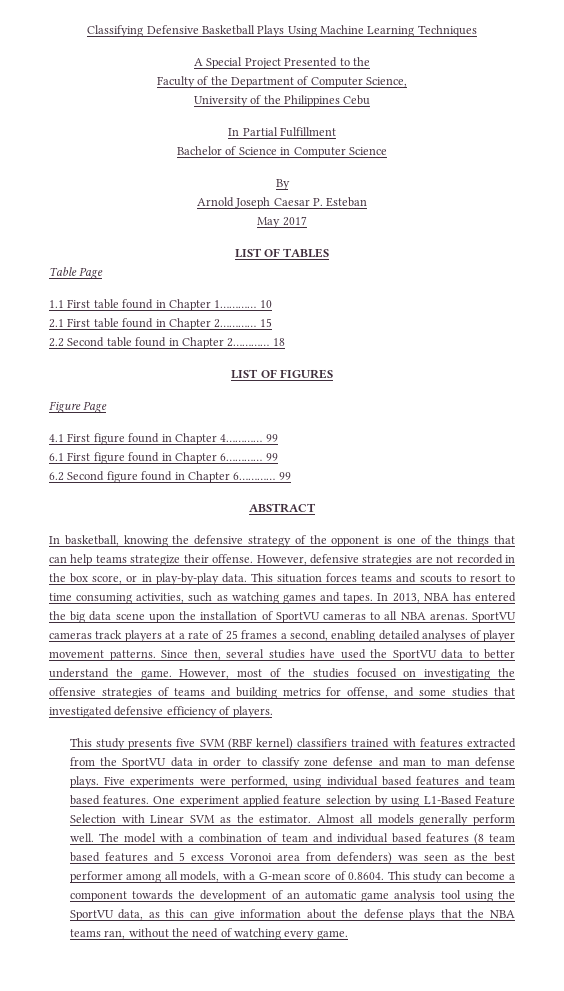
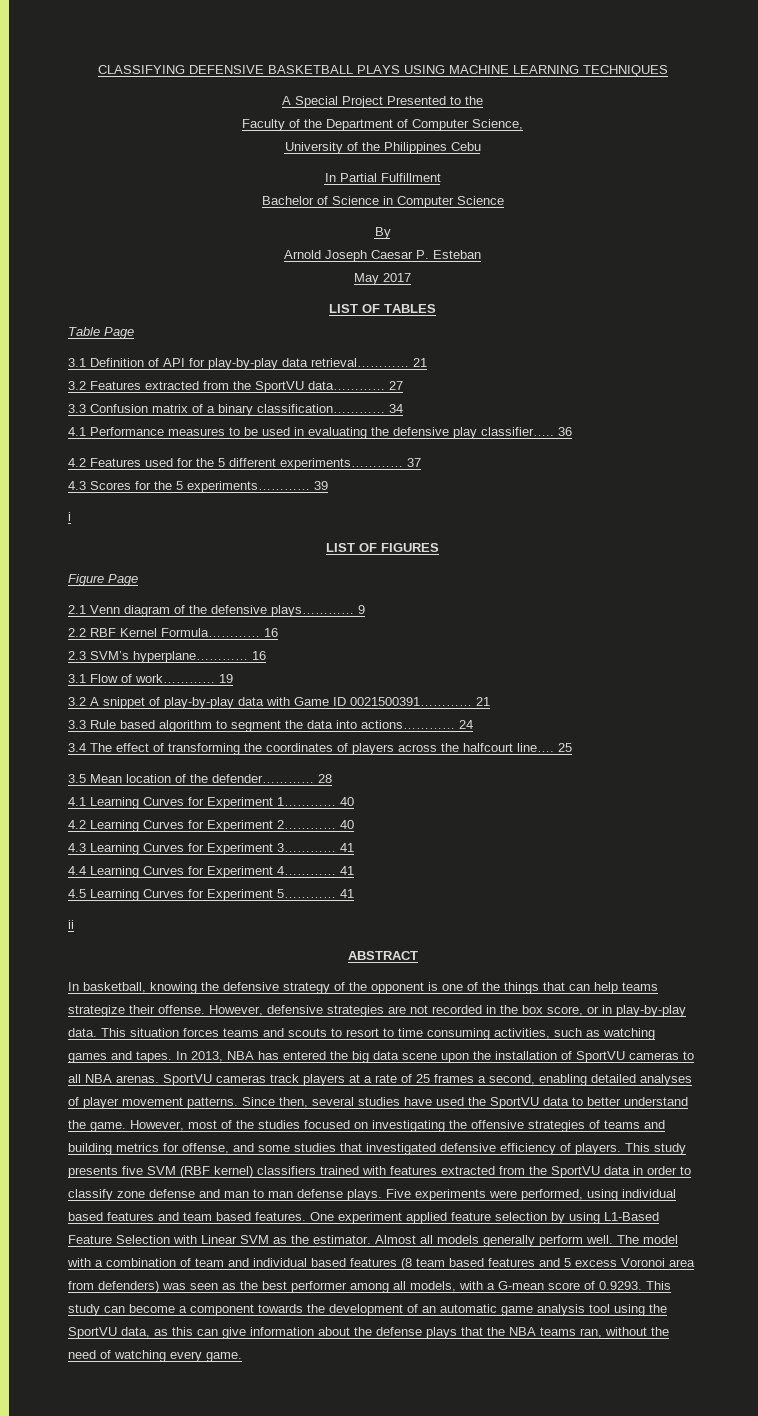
- Classifying Defensive Basketball Plays Using Machine Learning Techniques
+ CLASSIFYING DEFENSIVE BASKETBALL PLAYS USING MACHINE LEARNING TECHNIQUES
- 1.1 First table found in Chapter 1………… 10
- 2.1 First table found in Chapter 2………… 15
- 2.2 Second table found in Chapter 2………… 18
+ 3.1 Definition of API for play-by-play data retrieval………… 21
+ 3.2 Features extracted from the SportVU data………… 27
+ 3.3 Confusion matrix of a binary classification………… 34
+ 4.1 Performance measures to be used in evaluating the defensive play classifier….. 36
+ 4.2 Features used for the 5 different experiments………… 37
+ 4.3 Scores for the 5 experiments………… 39
+ i
- 4.1 First figure found in Chapter 4………… 99
- 6.1 First figure found in Chapter 6………… 99
- 6.2 Second figure found in Chapter 6………… 99
+ 2.1 Venn diagram of the defensive plays………… 9
+ 2.2 RBF Kernel Formula………… 16
+ 2.3 SVM’s hyperplane………… 16
+ 3.1 Flow of work………… 19
+ 3.2 A snippet of play-by-play data with Game ID 0021500391………… 21
+ 3.3 Rule based algorithm to segment the data into actions………… 24
+ 3.4 The effect of transforming the coordinates of players across the halfcourt line…. 25
+ 3.5 Mean location of the defender………… 28
+ 4.1 Learning Curves for Experiment 1………… 40
+ 4.2 Learning Curves for Experiment 2………… 40
+ 4.3 Learning Curves for Experiment 3………… 41
+ 4.4 Learning Curves for Experiment 4………… 41
+ 4.5 Learning Curves for Experiment 5………… 41
+ ii
- However, most of the studies focused on investigating the offensive strategies of teams and building metrics for offense, and some studies that investigated defensive efficiency of players.
- This study presents five SVM (RBF kernel) classifiers trained with features extracted from the SportVU data in order to classify zone defense and man to man defense plays.
+ However, most of the studies focused on investigating the offensive strategies of teams and building metrics for offense, and some studies that investigated defensive efficiency of players. This study presents five SVM (RBF kernel) classifiers trained with features extracted from the SportVU data in order to classify zone defense and man to man defense plays.
- The model with a combination of team and individual based features (8 team based features and 5 excess Voronoi area from defenders) was seen as the best performer among all models, with a G-mean score of 0.8604. This study can become a component towards the development of an automatic game analysis tool using the SportVU data, as this can give information about the defense plays that the NBA teams ran, without the need of watching every game.
+ The model with a combination of team and individual based features (8 team based features and 5 excess Voronoi area from defenders) was seen as the best performer among all models, with a G-mean score of 0.9293. This study can become a component towards the development of an automatic game analysis tool using the SportVU data, as this can give information about the defense plays that the NBA teams ran, without the need of watching every game.

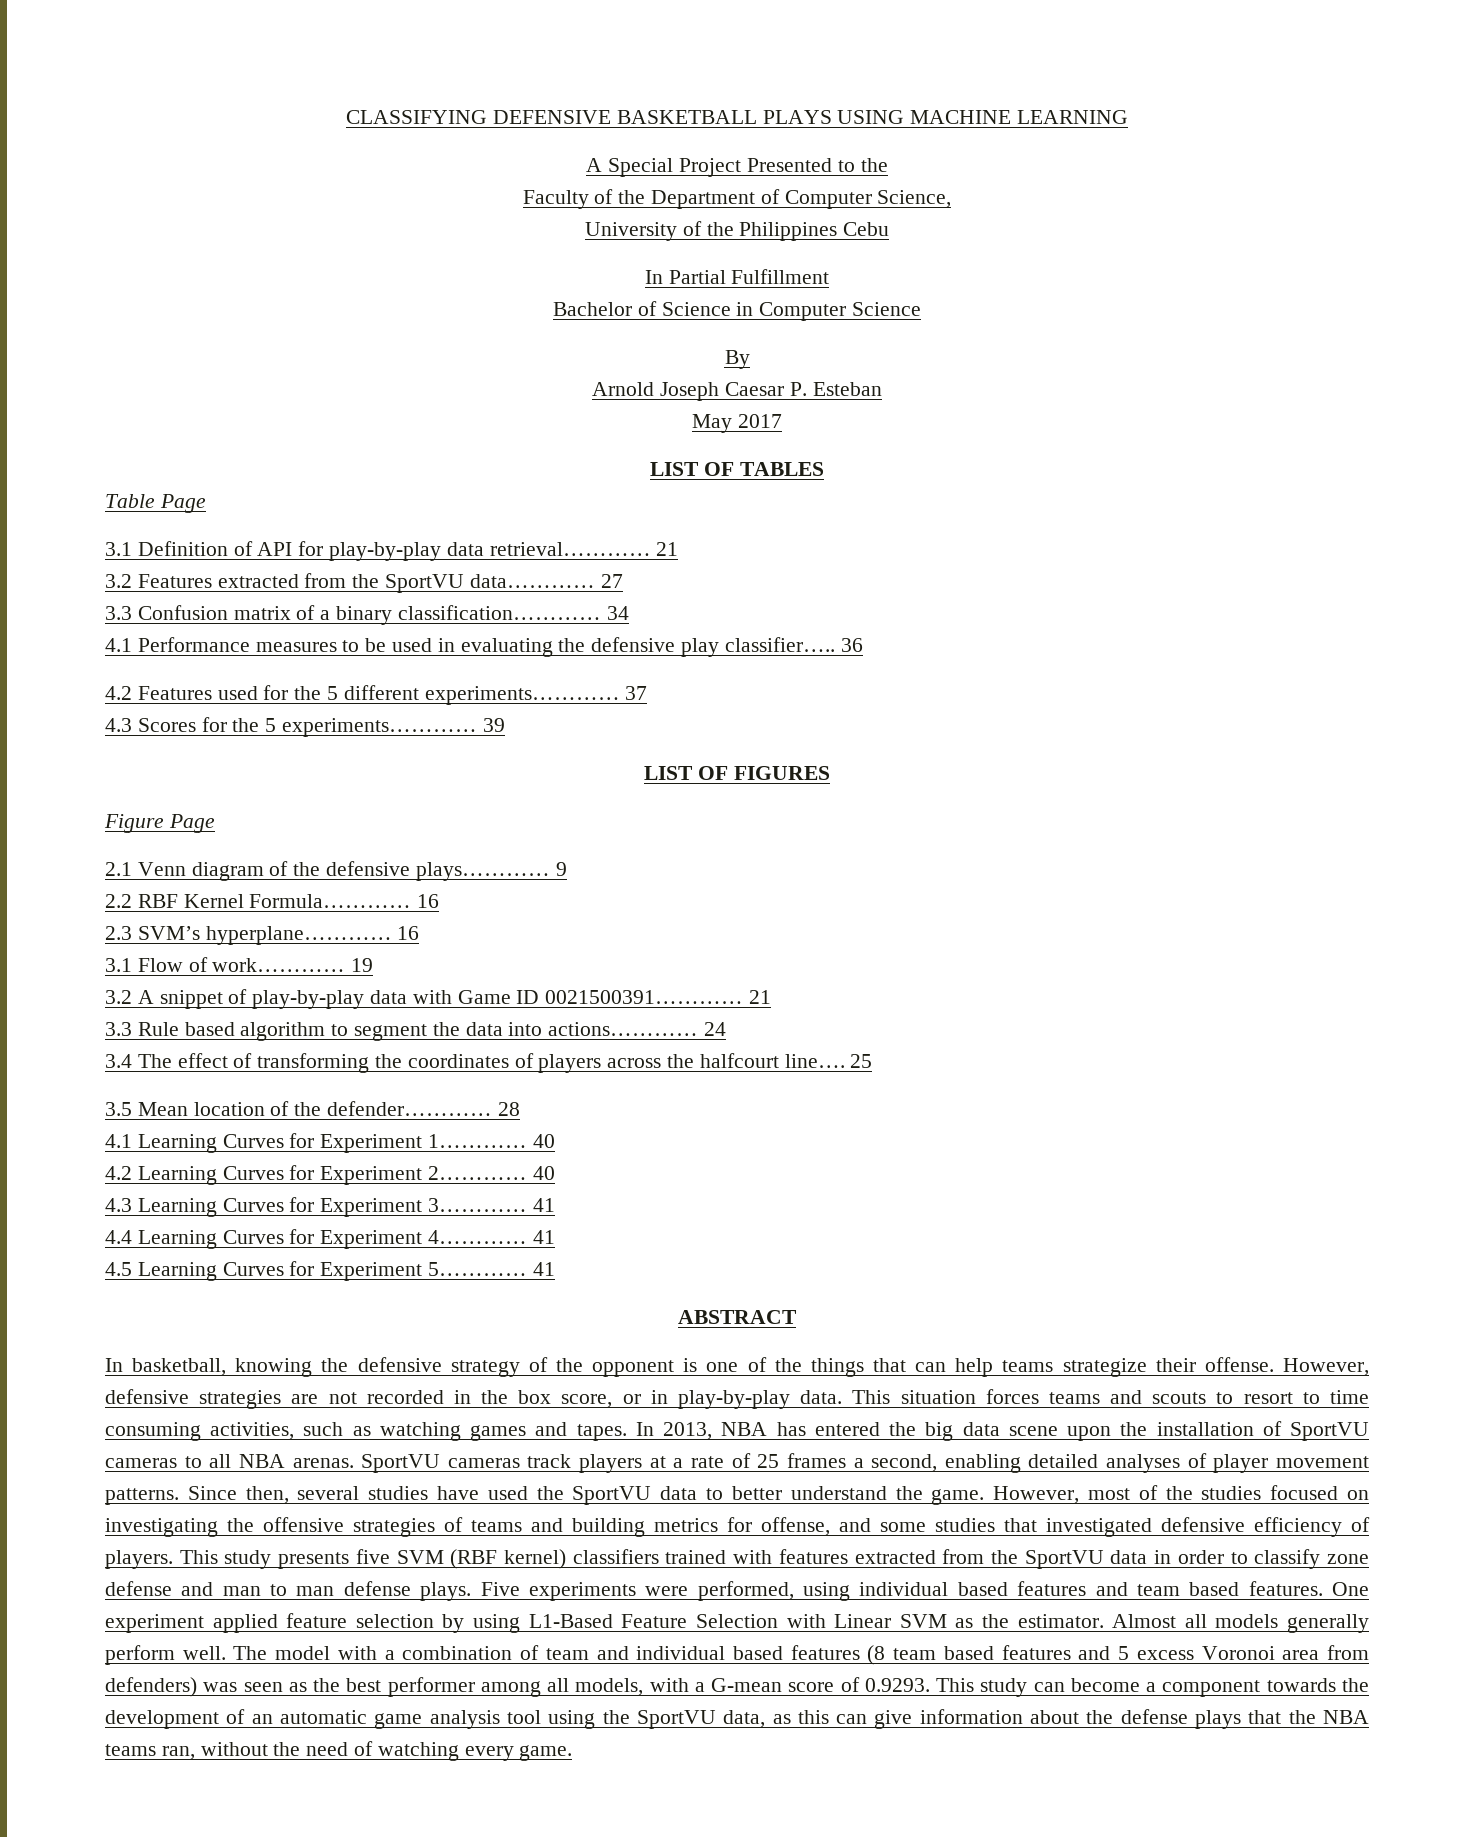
- CLASSIFYING DEFENSIVE BASKETBALL PLAYS USING MACHINE LEARNING TECHNIQUES
+ CLASSIFYING DEFENSIVE BASKETBALL PLAYS USING MACHINE LEARNING
- i
- ii

